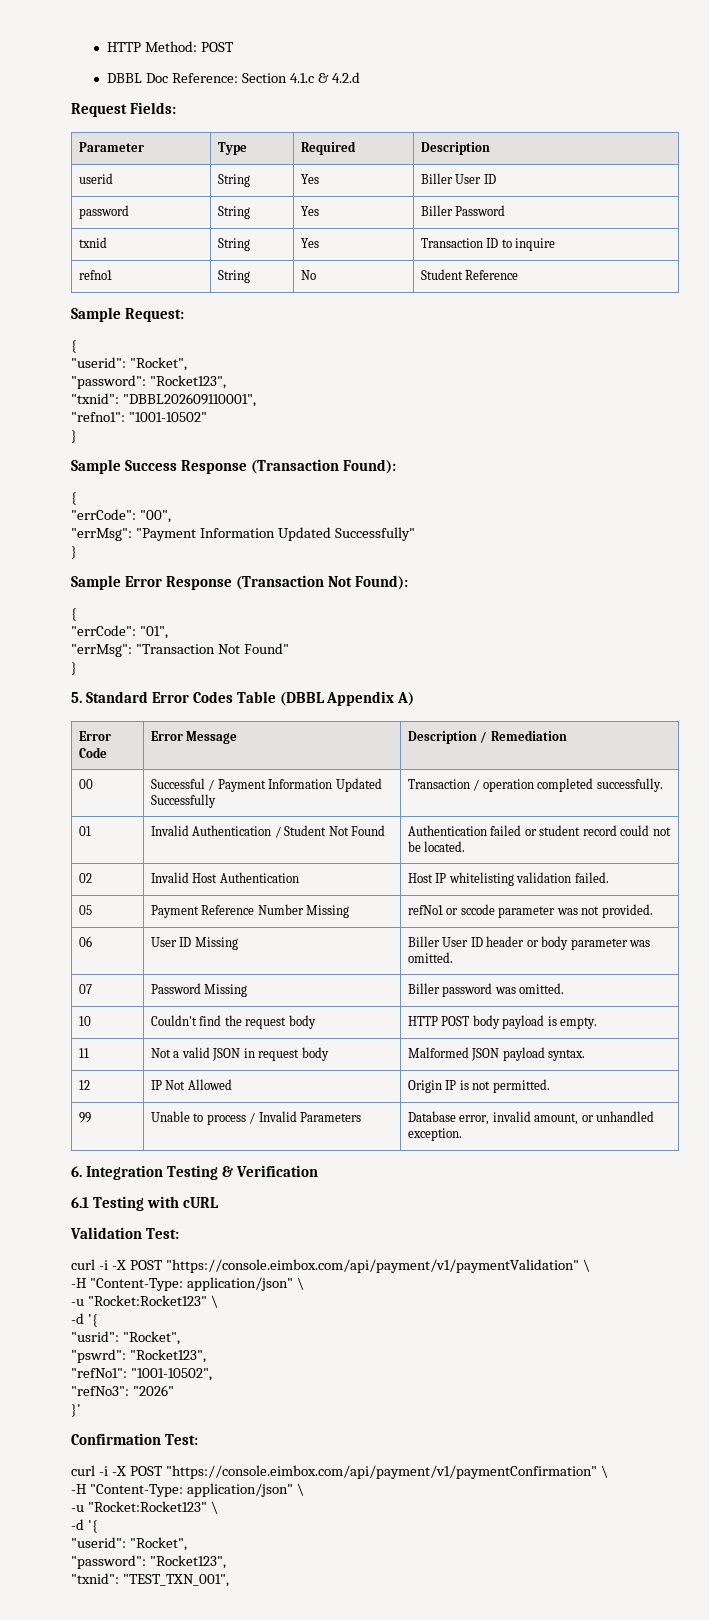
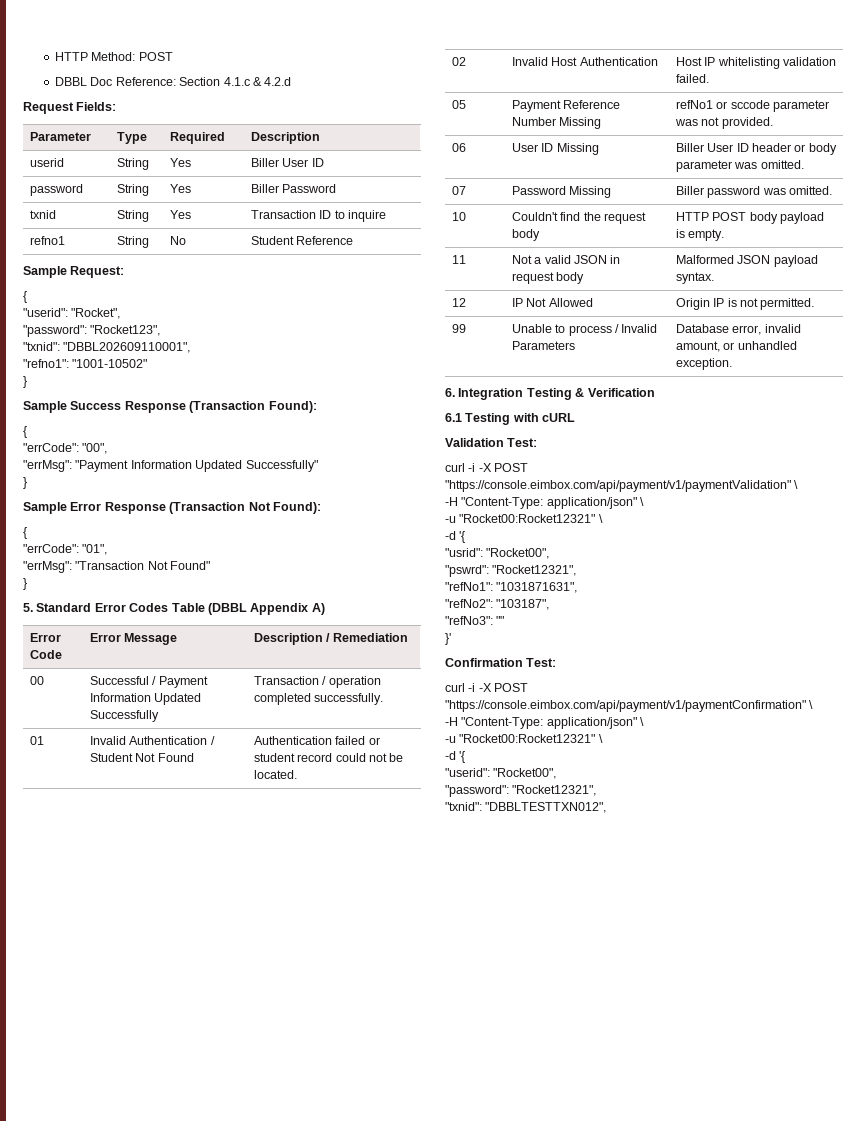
  curl -i -X POST "https://console.eimbox.com/api/payment/v1/paymentValidation" \
  -H "Content-Type: application/json" \
- -u "Rocket:Rocket123" \
+ -u "Rocket00:Rocket12321" \
- "usrid": "Rocket",
+ "usrid": "Rocket00",
- "pswrd": "Rocket123",
+ "pswrd": "Rocket12321",
- "refNo1": "1001-10502",
+ "refNo1": "1031871631",
+ "refNo2": "103187",
- "refNo3": "2026"
+ "refNo3": ""
  curl -i -X POST "https://console.eimbox.com/api/payment/v1/paymentConfirmation" \
  -H "Content-Type: application/json" \
- -u "Rocket:Rocket123" \
+ -u "Rocket00:Rocket12321" \
  -d '{
- "userid": "Rocket",
- "password": "Rocket123",
- "txnid": "TEST_TXN_001",
+ "userid": "Rocket00",
+ "password": "Rocket12321",
+ "txnid": "DBBLTESTTXN012",

